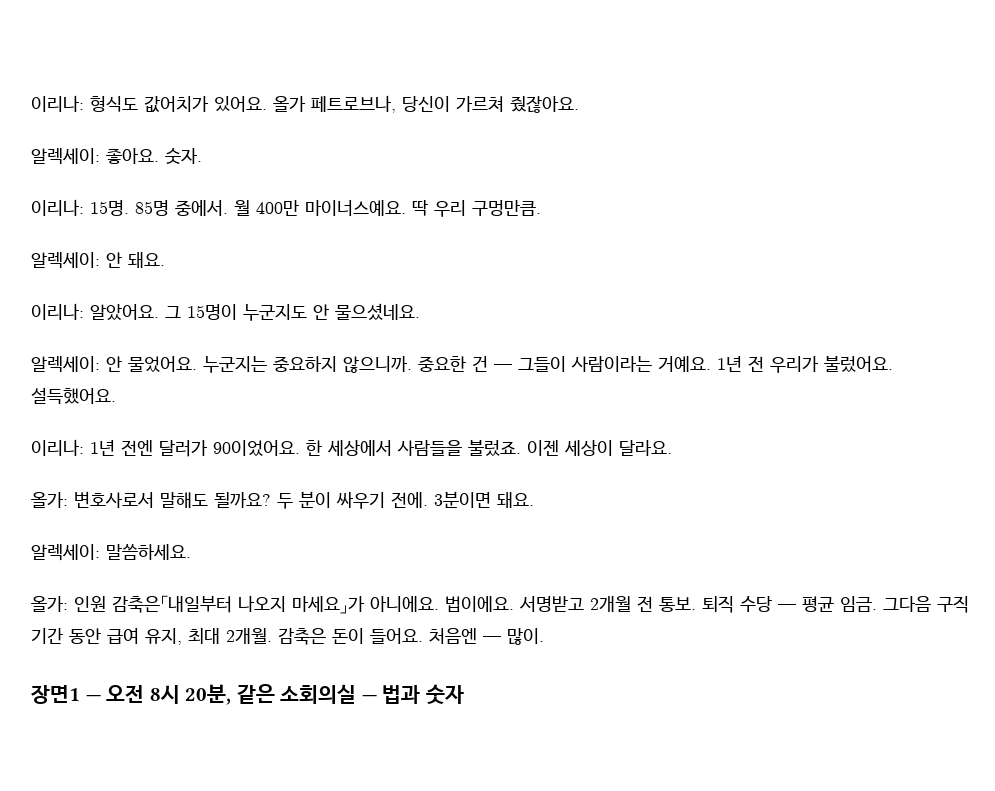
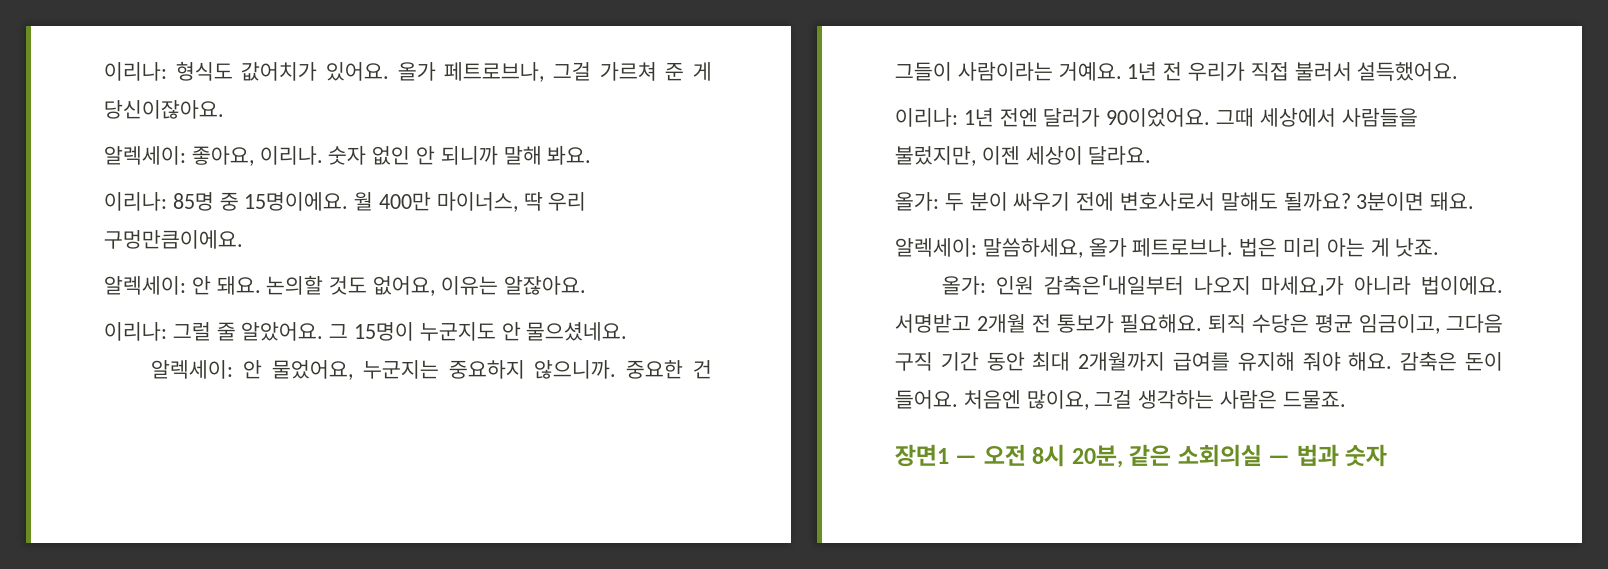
- 올가 페트로브나, 당신이 가르쳐 줬잖아요.
- 알렉세이: 좋아요. 숫자.
- 이리나: 15명. 85명 중에서.
+ 올가 페트로브나, 그걸 가르쳐 준 게 당신이잖아요.
+ 알렉세이: 좋아요, 이리나. 숫자 없인 안 되니까 말해 봐요.
+ 이리나: 85명 중 15명이에요.
- 월 400만 마이너스예요. 딱 우리 구멍만큼.
+ 월 400만 마이너스, 딱 우리 구멍만큼이에요.
- 알렉세이: 안 돼요.
- 이리나: 알았어요.
+ 알렉세이: 안 돼요. 논의할 것도 없어요, 이유는 알잖아요.
+ 이리나: 그럴 줄 알았어요.
- 알렉세이: 안 물었어요. 누군지는 중요하지 않으니까.
+ 알렉세이: 안 물었어요, 누군지는 중요하지 않으니까.
- 중요한 건 — 그들이 사람이라는 거예요.
+ 중요한 건 그들이 사람이라는 거예요.
- 1년 전 우리가 불렀어요. 설득했어요.
+ 1년 전 우리가 직접 불러서 설득했어요.
- 한 세상에서 사람들을 불렀죠. 이젠 세상이 달라요.
+ 그때 세상에서 사람들을 불렀지만, 이젠 세상이 달라요.
- 올가: 변호사로서 말해도 될까요? 두 분이 싸우기 전에. 3분이면 돼요.
- 알렉세이: 말씀하세요.
+ 올가: 두 분이 싸우기 전에 변호사로서 말해도 될까요? 3분이면 돼요.
+ 알렉세이: 말씀하세요, 올가 페트로브나. 법은 미리 아는 게 낫죠.
- 올가: 인원 감축은「내일부터 나오지 마세요」가 아니에요. 법이에요.
+ 올가: 인원 감축은「내일부터 나오지 마세요」가 아니라 법이에요.
- 서명받고 2개월 전 통보. 퇴직 수당 — 평균 임금. 그다음 구직 기간 동안 급여 유지, 최대 2개월. 감축은 돈이 들어요. 처음엔 — 많이.
+ 서명받고 2개월 전 통보가 필요해요. 퇴직 수당은 평균 임금이고, 그다음 구직 기간 동안 최대 2개월까지 급여를 유지해 줘야 해요. 감축은 돈이 들어요. 처음엔 많이요, 그걸 생각하는 사람은 드물죠.

